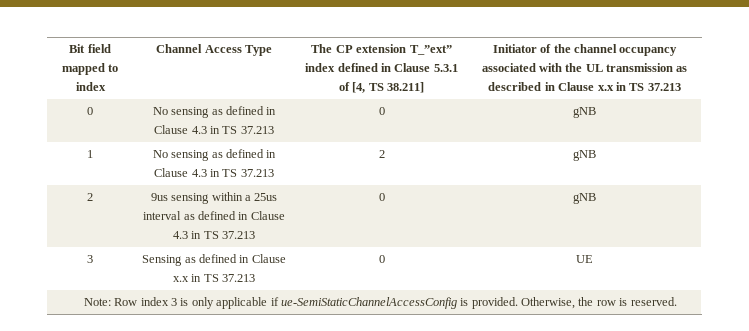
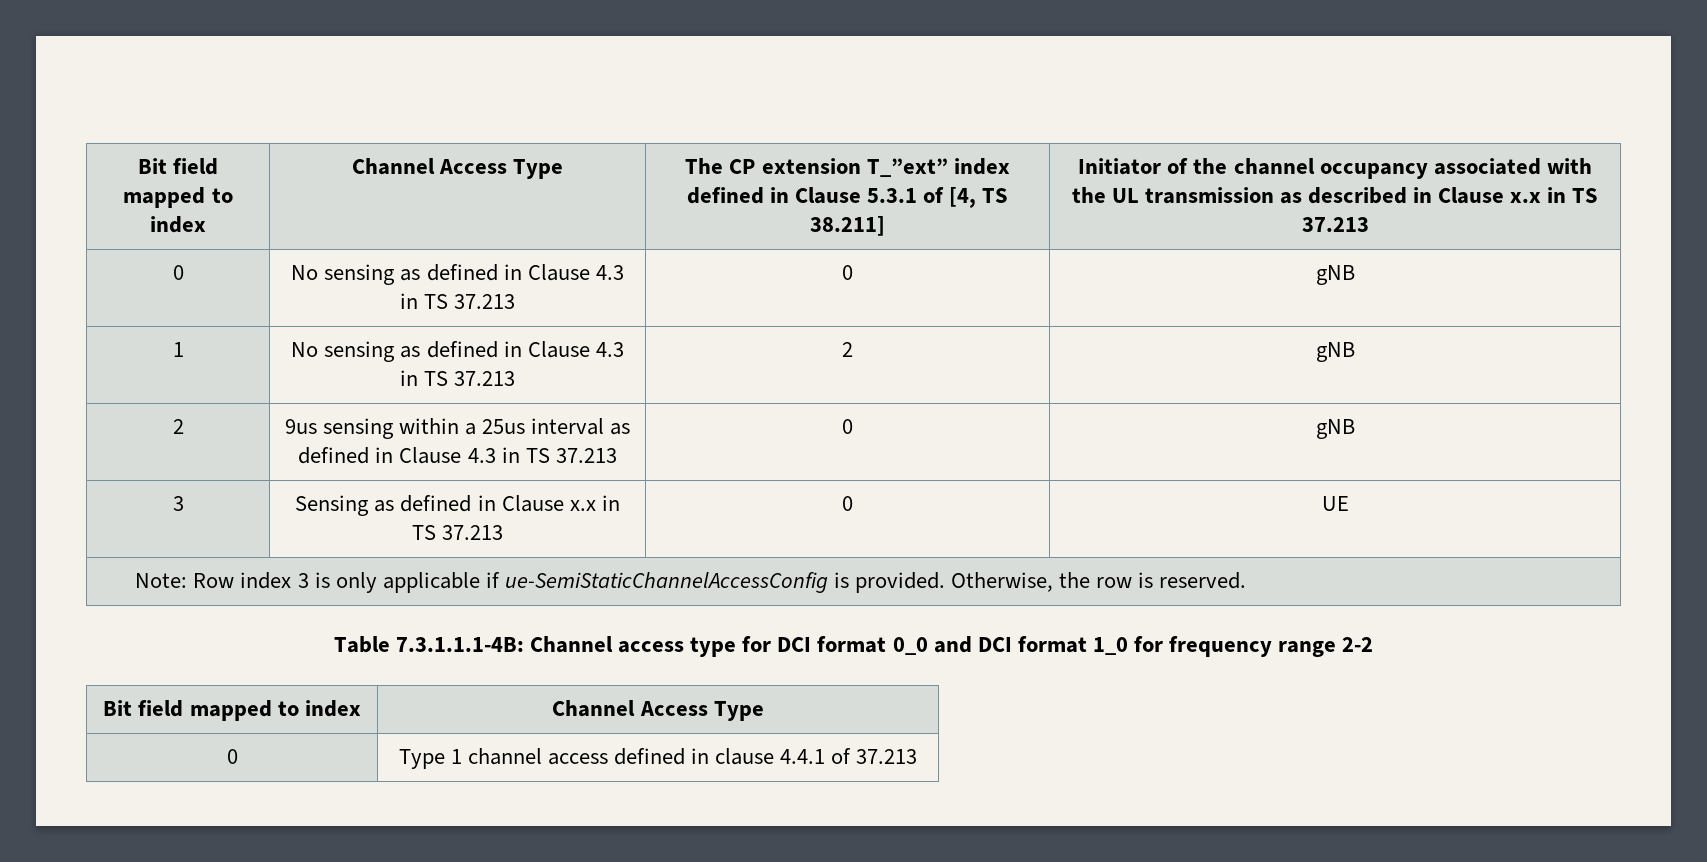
+ Table 7.3.1.1.1-4B: Channel access type for DCI format 0_0 and DCI format 1_0 for frequency range 2-2
+ Bit field mapped to index | Channel Access Type
+ 0 | Type 1 channel access defined in clause 4.4.1 of 37.213

